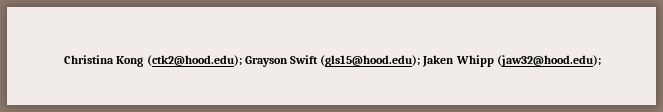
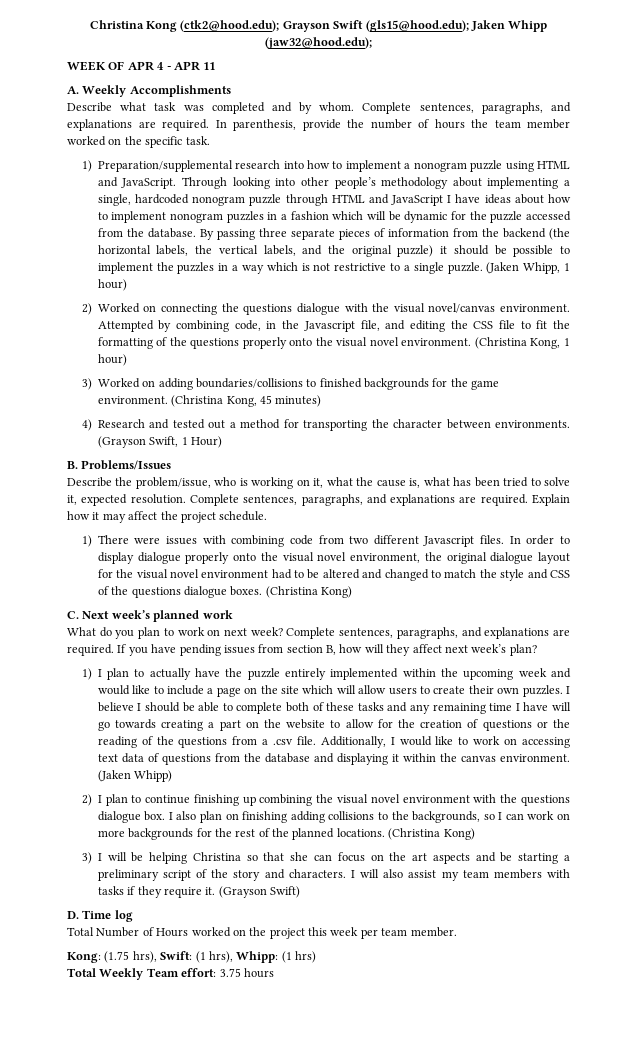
+ WEEK OF APR 4 - APR 11
+ A. Weekly Accomplishments
+ Describe what task was completed and by whom. Complete sentences, paragraphs, and explanations are required. In parenthesis, provide the number of hours the team member worked on the specific task.
+ 1) Preparation/supplemental research into how to implement a nonogram puzzle using HTML and JavaScript. Through looking into other people’s methodology about implementing a single, hardcoded nonogram puzzle through HTML and JavaScript I have ideas about how to implement nonogram puzzles in a fashion which will be dynamic for the puzzle accessed from the database. By passing three separate pieces of information from the backend (the horizontal labels, the vertical labels, and the original puzzle) it should be possible to implement the puzzles in a way which is not restrictive to a single puzzle. (Jaken Whipp, 1 hour)
+ 2) Worked on connecting the questions dialogue with the visual novel/canvas environment. Attempted by combining code, in the Javascript file, and editing the CSS file to fit the formatting of the questions properly onto the visual novel environment. (Christina Kong, 1 hour)
+ 3) Worked on adding boundaries/collisions to finished backgrounds for the game environment. (Christina Kong, 45 minutes)
+ 4) Research and tested out a method for transporting the character between environments. (Grayson Swift, 1 Hour)
+ B. Problems/Issues
+ Describe the problem/issue, who is working on it, what the cause is, what has been tried to solve it, expected resolution. Complete sentences, paragraphs, and explanations are required. Explain how it may affect the project schedule.
+ 1) There were issues with combining code from two different Javascript files. In order to display dialogue properly onto the visual novel environment, the original dialogue layout for the visual novel environment had to be altered and changed to match the style and CSS of the questions dialogue boxes. (Christina Kong)
+ C. Next week’s planned work
+ What do you plan to work on next week? Complete sentences, paragraphs, and explanations are required. If you have pending issues from section B, how will they affect next week’s plan?
+ 1) I plan to actually have the puzzle entirely implemented within the upcoming week and would like to include a page on the site which will allow users to create their own puzzles. I believe I should be able to complete both of these tasks and any remaining time I have will go towards creating a part on the website to allow for the creation of questions or the reading of the questions from a .csv file. Additionally, I would like to work on accessing text data of questions from the database and displaying it within the canvas environment. (Jaken Whipp)
+ 2) I plan to continue finishing up combining the visual novel environment with the questions dialogue box. I also plan on finishing adding collisions to the backgrounds, so I can work on more backgrounds for the rest of the planned locations. (Christina Kong)
+ 3) I will be helping Christina so that she can focus on the art aspects and be starting a preliminary script of the story and characters. I will also assist my team members with tasks if they require it. (Grayson Swift)
+ D. Time log
+ Total Number of Hours worked on the project this week per team member.
+ Kong: (1.75 hrs), Swift: (1 hrs), Whipp: (1 hrs)
+ Total Weekly Team effort: 3.75 hours

